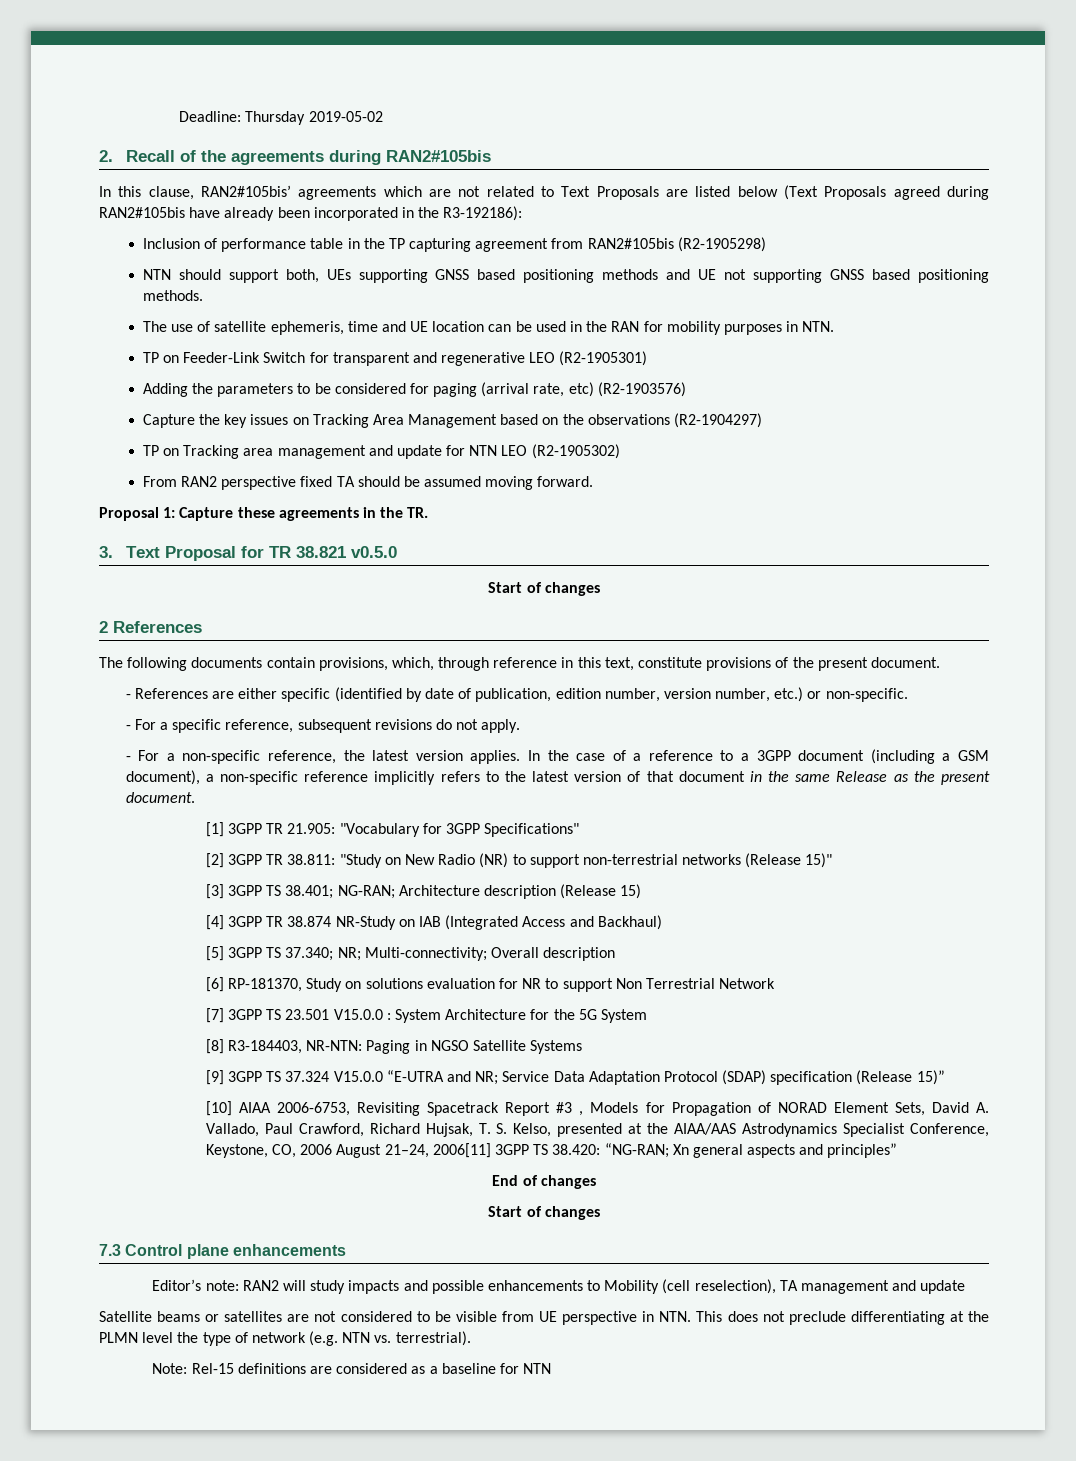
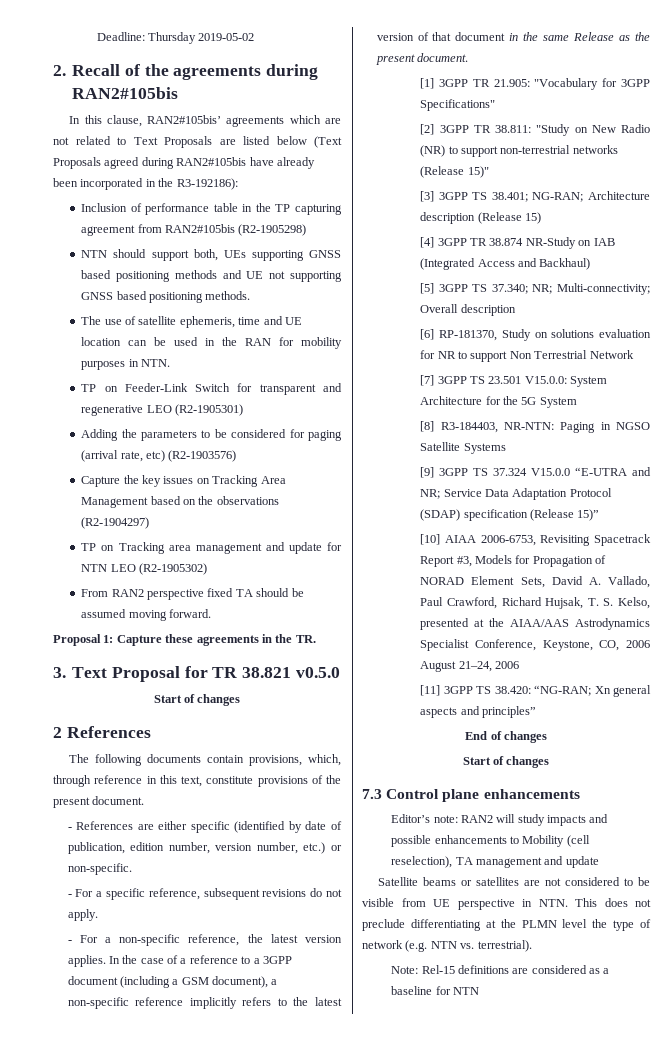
- [7] 3GPP TS 23.501 V15.0.0 : System Architecture for the 5G System
+ [7] 3GPP TS 23.501 V15.0.0: System Architecture for the 5G System
- [10] AIAA 2006-6753, Revisiting Spacetrack Report #3 , Models for Propagation of NORAD Element Sets, David A. Vallado, Paul Crawford, Richard Hujsak, T. S. Kelso, presented at the AIAA/AAS Astrodynamics Specialist Conference, Keystone, CO, 2006 August 21–24, 2006[11] 3GPP TS 38.420: “NG-RAN; Xn general aspects and principles”
+ [10] AIAA 2006-6753, Revisiting Spacetrack Report #3, Models for Propagation of NORAD Element Sets, David A. Vallado, Paul Crawford, Richard Hujsak, T. S. Kelso, presented at the AIAA/AAS Astrodynamics Specialist Conference, Keystone, CO, 2006 August 21–24, 2006
+ [11] 3GPP TS 38.420: “NG-RAN; Xn general aspects and principles”

